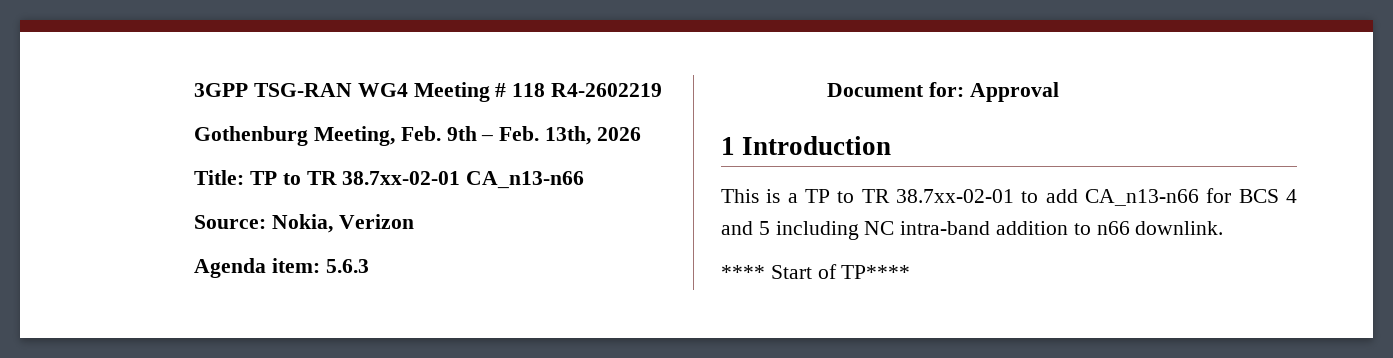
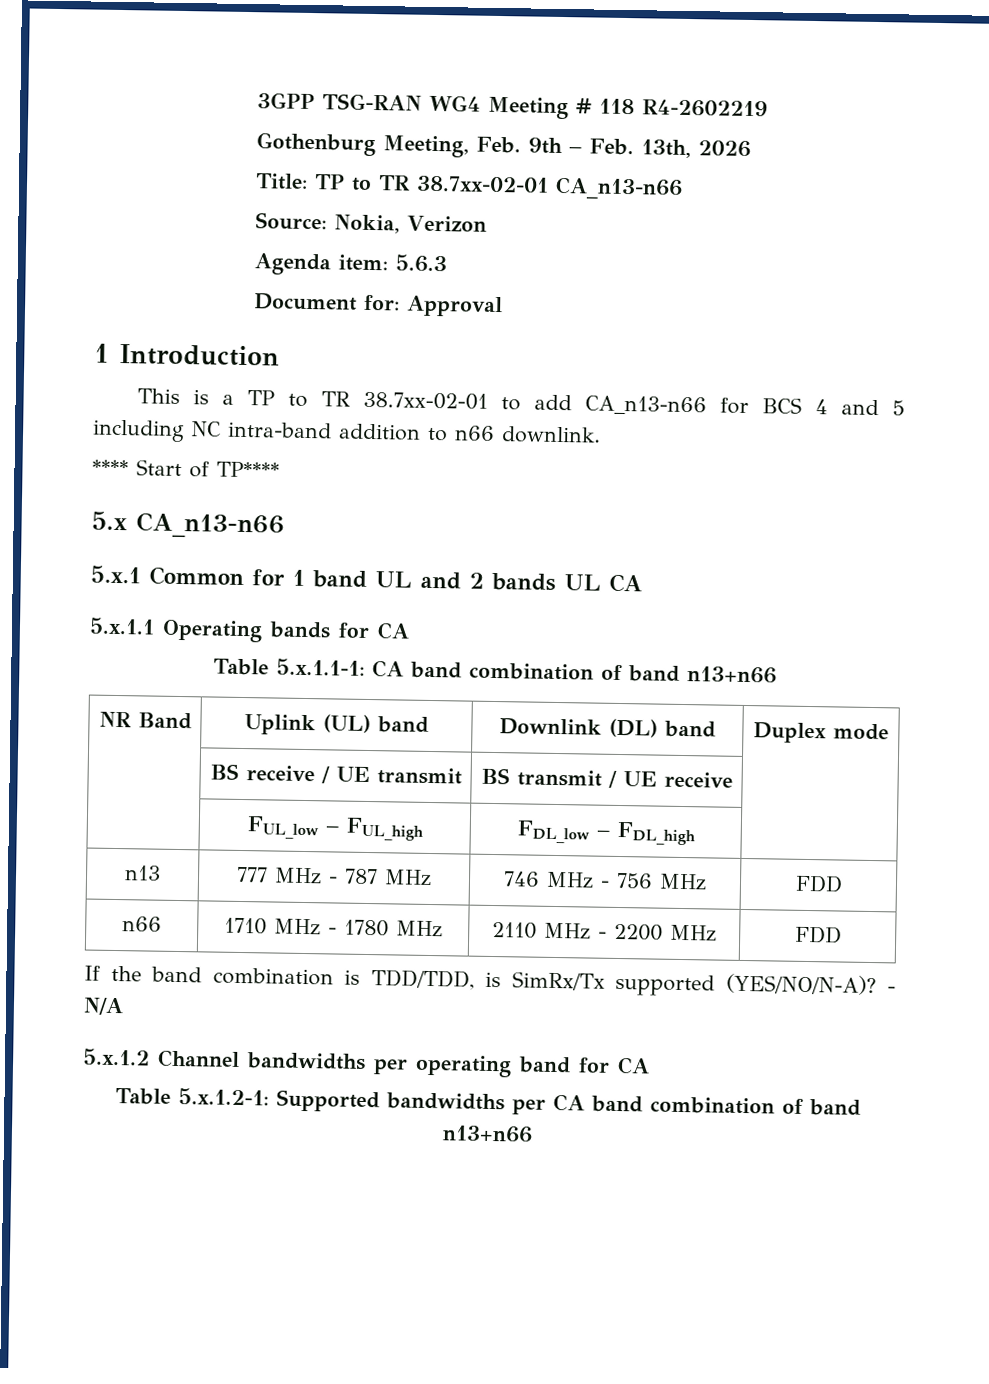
+ 5.x CA_n13-n66
+ 5.x.1 Common for 1 band UL and 2 bands UL CA
+ 5.x.1.1 Operating bands for CA
+ Table 5.x.1.1-1: CA band combination of band n13+n66
+ NR Band | Uplink (UL) band | Downlink (DL) band | Duplex mode
+ | BS receive / UE transmit | BS transmit / UE receive |
+ | FUL_low – FUL_high | FDL_low – FDL_high |
+ n13 | 777 MHz - 787 MHz | 746 MHz - 756 MHz | FDD
+ n66 | 1710 MHz - 1780 MHz | 2110 MHz - 2200 MHz | FDD
+ If the band combination is TDD/TDD, is SimRx/Tx supported (YES/NO/N-A)? - N/A
+ 5.x.1.2 Channel bandwidths per operating band for CA
+ Table 5.x.1.2-1: Supported bandwidths per CA band combination of band n13+n66

